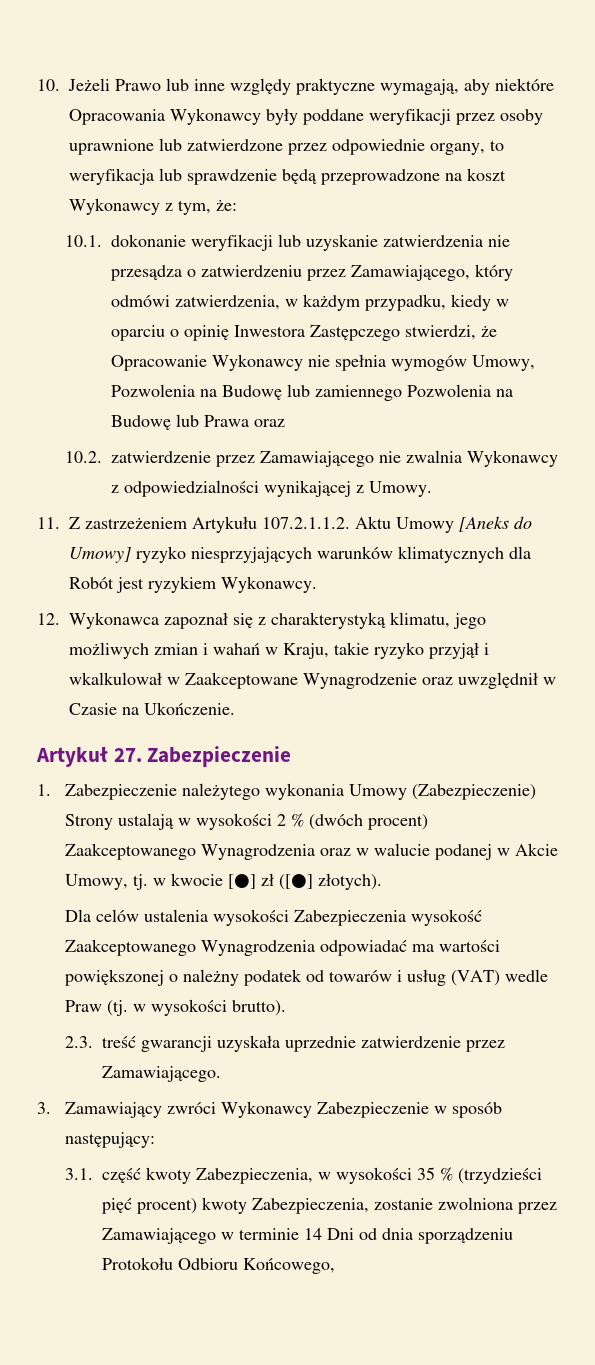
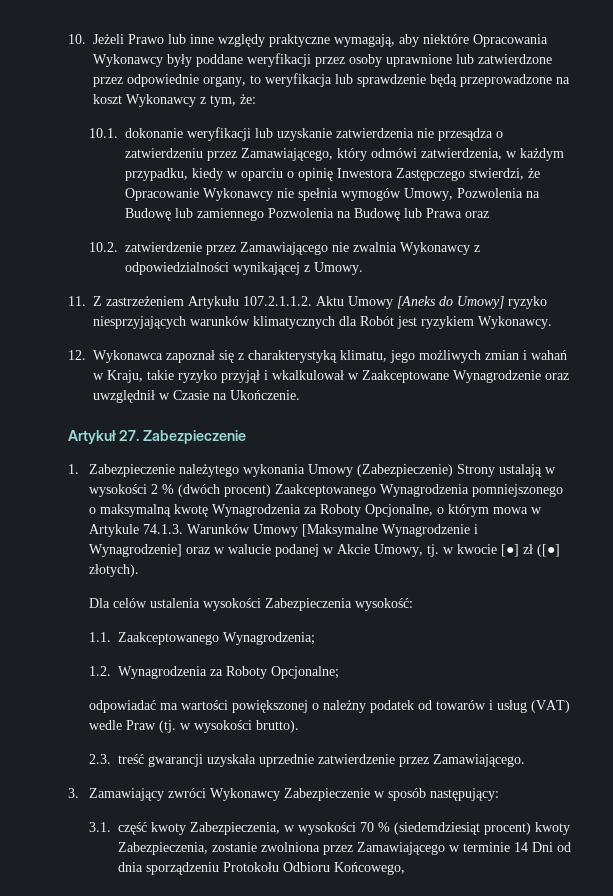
- 1. Zabezpieczenie należytego wykonania Umowy (Zabezpieczenie) Strony ustalają w wysokości 2 % (dwóch procent) Zaakceptowanego Wynagrodzenia oraz w walucie podanej w Akcie Umowy, tj. w kwocie [●] zł ([●] złotych).
+ 1. Zabezpieczenie należytego wykonania Umowy (Zabezpieczenie) Strony ustalają w wysokości 2 % (dwóch procent) Zaakceptowanego Wynagrodzenia pomniejszonego o maksymalną kwotę Wynagrodzenia za Roboty Opcjonalne, o którym mowa w Artykule 74.1.3. Warunków Umowy [Maksymalne Wynagrodzenie i Wynagrodzenie] oraz w walucie podanej w Akcie Umowy, tj. w kwocie [●] zł ([●] złotych).
- Dla celów ustalenia wysokości Zabezpieczenia wysokość Zaakceptowanego Wynagrodzenia odpowiadać ma wartości powiększonej o należny podatek od towarów i usług (VAT) wedle Praw (tj. w wysokości brutto).
+ Dla celów ustalenia wysokości Zabezpieczenia wysokość:
+ 1.1. Zaakceptowanego Wynagrodzenia;
+ 1.2. Wynagrodzenia za Roboty Opcjonalne;
+ odpowiadać ma wartości powiększonej o należny podatek od towarów i usług (VAT) wedle Praw (tj. w wysokości brutto).
- 3.1. część kwoty Zabezpieczenia, w wysokości 35 % (trzydzieści pięć procent) kwoty Zabezpieczenia, zostanie zwolniona przez Zamawiającego w terminie 14 Dni od dnia sporządzeniu Protokołu Odbioru Końcowego,
+ 3.1. część kwoty Zabezpieczenia, w wysokości 70 % (siedemdziesiąt procent) kwoty Zabezpieczenia, zostanie zwolniona przez Zamawiającego w terminie 14 Dni od dnia sporządzeniu Protokołu Odbioru Końcowego,

